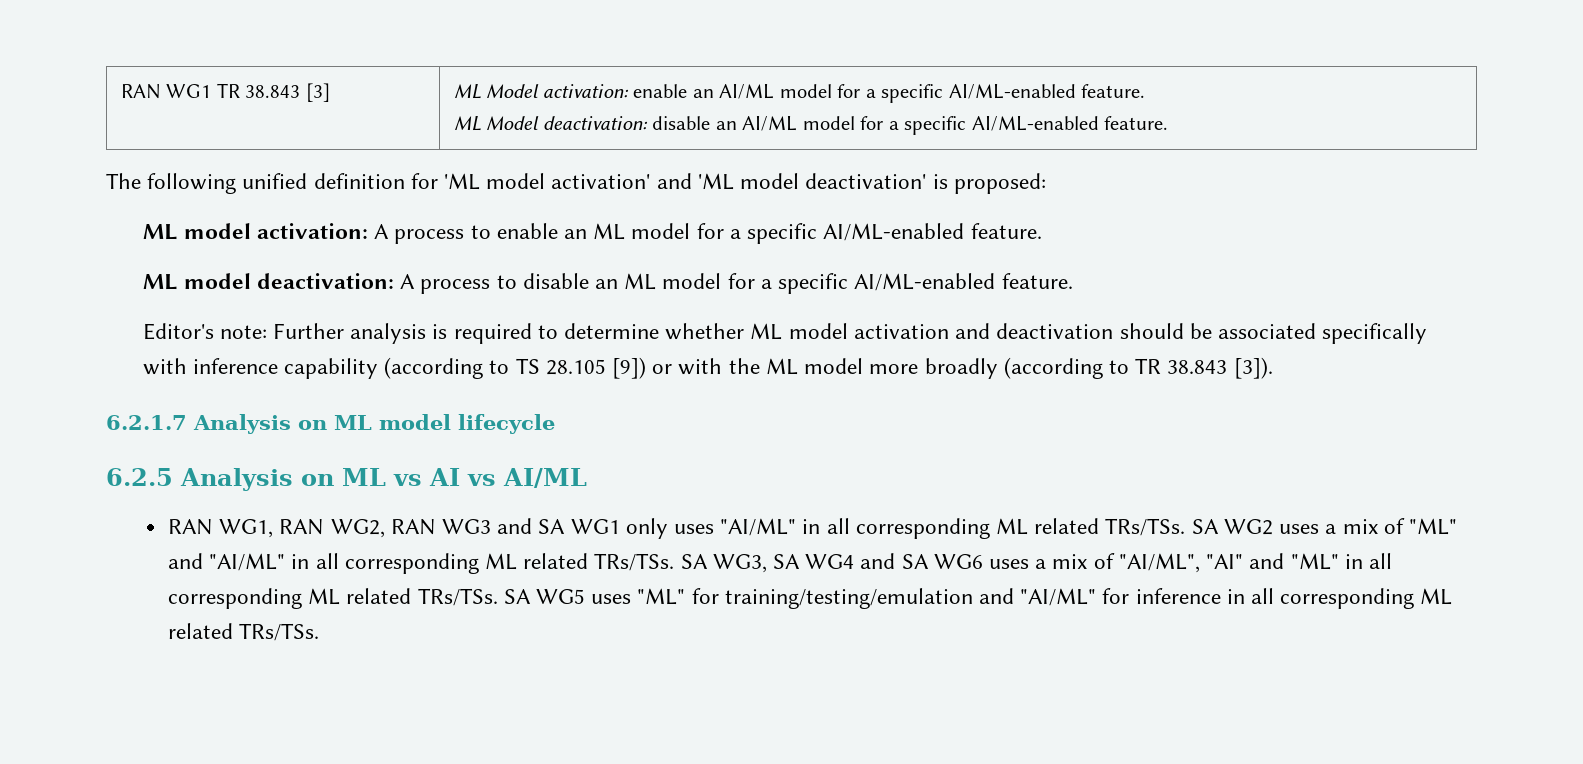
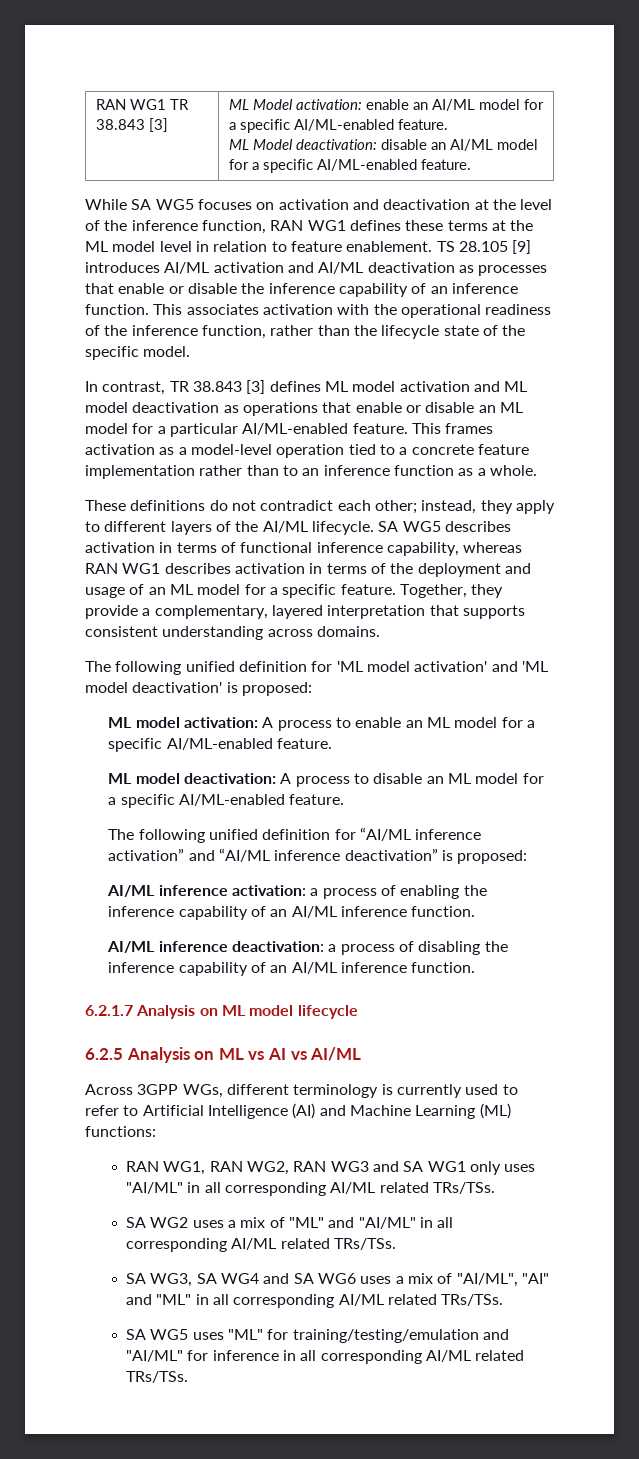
+ While SA WG5 focuses on activation and deactivation at the level of the inference function, RAN WG1 defines these terms at the ML model level in relation to feature enablement. TS 28.105 [9] introduces AI/ML activation and AI/ML deactivation as processes that enable or disable the inference capability of an inference function. This associates activation with the operational readiness of the inference function, rather than the lifecycle state of the specific model.
+ In contrast, TR 38.843 [3] defines ML model activation and ML model deactivation as operations that enable or disable an ML model for a particular AI/ML-enabled feature. This frames activation as a model-level operation tied to a concrete feature implementation rather than to an inference function as a whole.
+ These definitions do not contradict each other; instead, they apply to different layers of the AI/ML lifecycle. SA WG5 describes activation in terms of functional inference capability, whereas RAN WG1 describes activation in terms of the deployment and usage of an ML model for a specific feature. Together, they provide a complementary, layered interpretation that supports consistent understanding across domains.
- Editor's note: Further analysis is required to determine whether ML model activation and deactivation should be associated specifically with inference capability (according to TS 28.105 [9]) or with the ML model more broadly (according to TR 38.843 [3]).
+ The following unified definition for “AI/ML inference activation” and “AI/ML inference deactivation” is proposed:
+ AI/ML inference activation: a process of enabling the inference capability of an AI/ML inference function.
+ AI/ML inference deactivation: a process of disabling the inference capability of an AI/ML inference function.
+ Across 3GPP WGs, different terminology is currently used to refer to Artificial Intelligence (AI) and Machine Learning (ML) functions:
- RAN WG1, RAN WG2, RAN WG3 and SA WG1 only uses "AI/ML" in all corresponding ML related TRs/TSs. SA WG2 uses a mix of "ML" and "AI/ML" in all corresponding ML related TRs/TSs. SA WG3, SA WG4 and SA WG6 uses a mix of "AI/ML", "AI" and "ML" in all corresponding ML related TRs/TSs. SA WG5 uses "ML" for training/testing/emulation and "AI/ML" for inference in all corresponding ML related TRs/TSs.
+ RAN WG1, RAN WG2, RAN WG3 and SA WG1 only uses "AI/ML" in all corresponding AI/ML related TRs/TSs.
+ SA WG2 uses a mix of "ML" and "AI/ML" in all corresponding AI/ML related TRs/TSs.
+ SA WG3, SA WG4 and SA WG6 uses a mix of "AI/ML", "AI" and "ML" in all corresponding AI/ML related TRs/TSs.
+ SA WG5 uses "ML" for training/testing/emulation and "AI/ML" for inference in all corresponding AI/ML related TRs/TSs.

